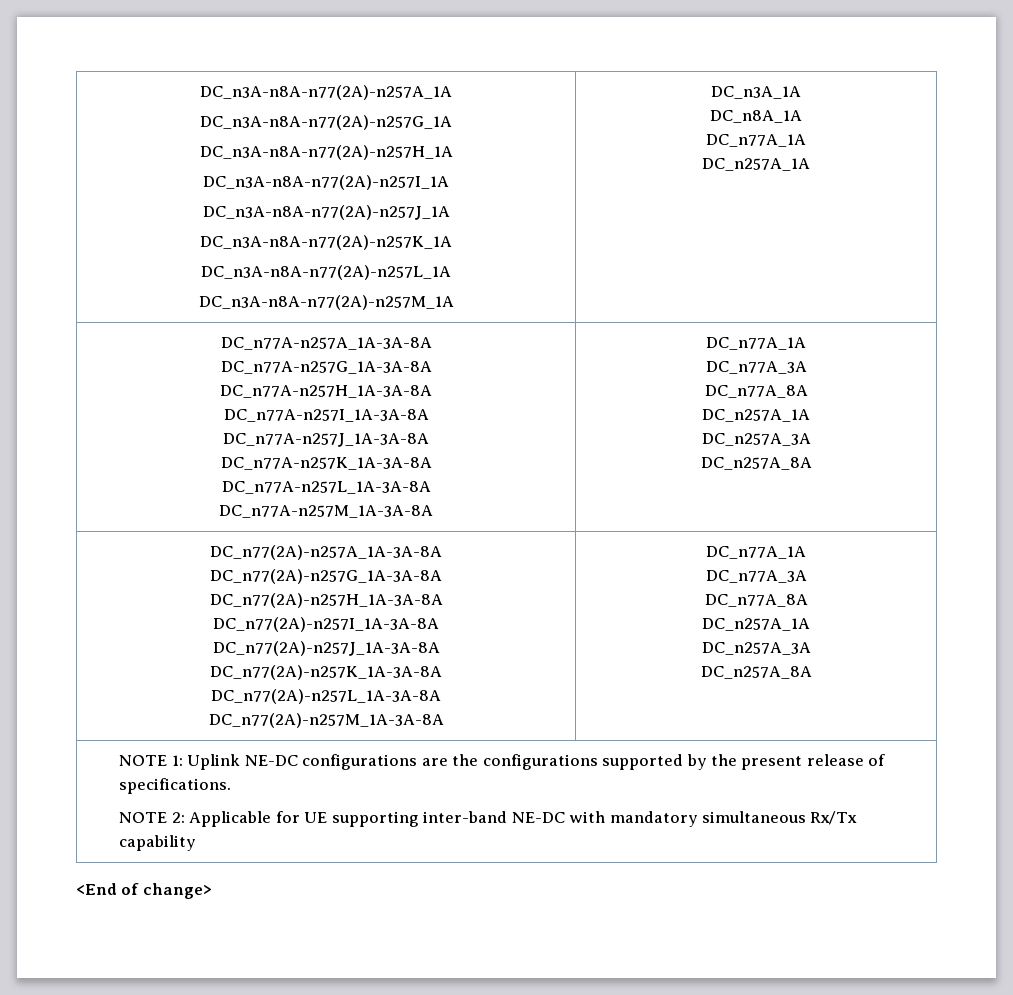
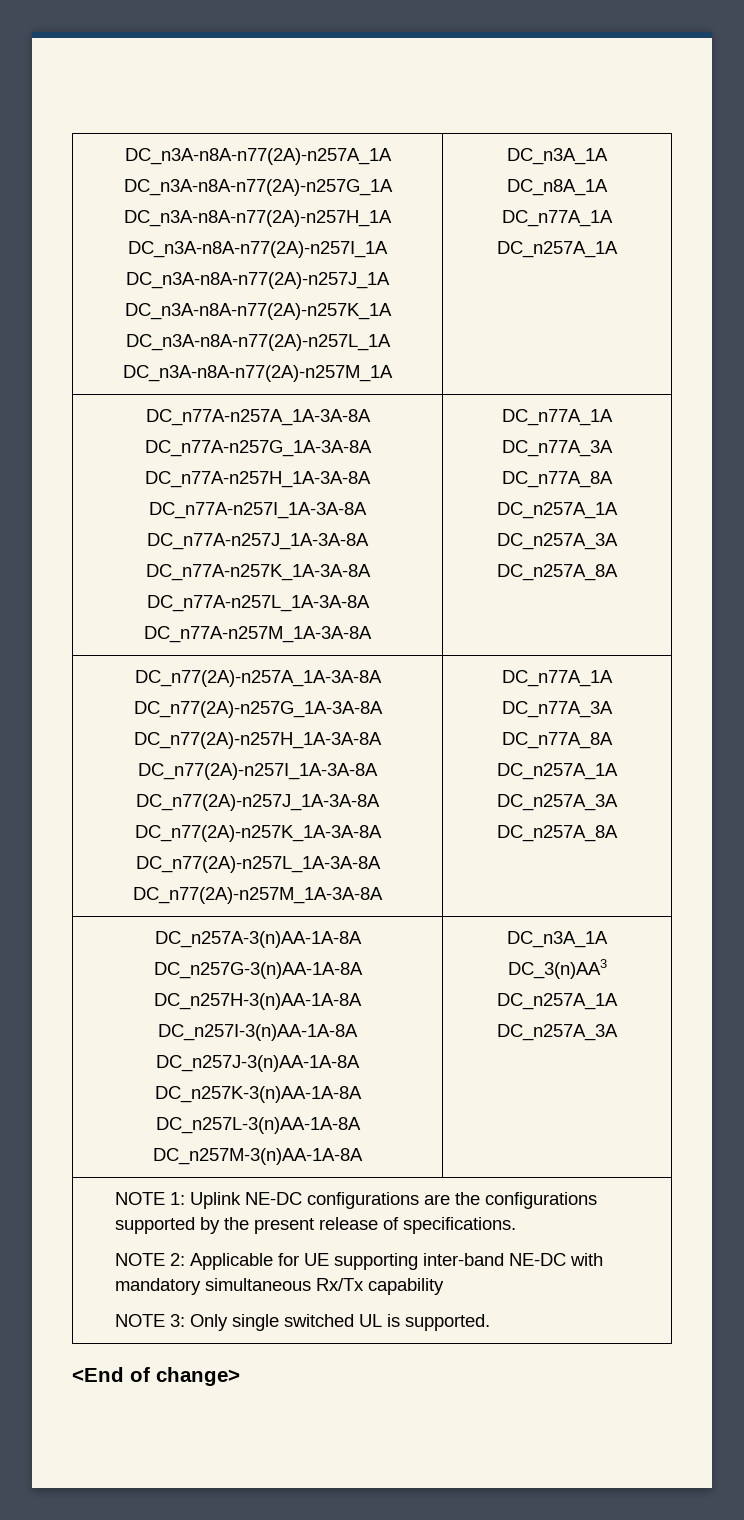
+ DC_n257A-3(n)AA-1A-8A
+ DC_n257G-3(n)AA-1A-8A
+ DC_n257H-3(n)AA-1A-8A
+ DC_n257I-3(n)AA-1A-8A
+ DC_n257J-3(n)AA-1A-8A
+ DC_n257K-3(n)AA-1A-8A
+ DC_n257L-3(n)AA-1A-8A
+ DC_n257M-3(n)AA-1A-8A | DC_n3A_1A
+ DC_3(n)AA3
+ DC_n257A_1A
+ DC_n257A_3A
  NOTE 1: Uplink NE-DC configurations are the configurations supported by the present release of specifications.
  NOTE 2: Applicable for UE supporting inter-band NE-DC with mandatory simultaneous Rx/Tx capability
+ NOTE 3: Only single switched UL is supported.

